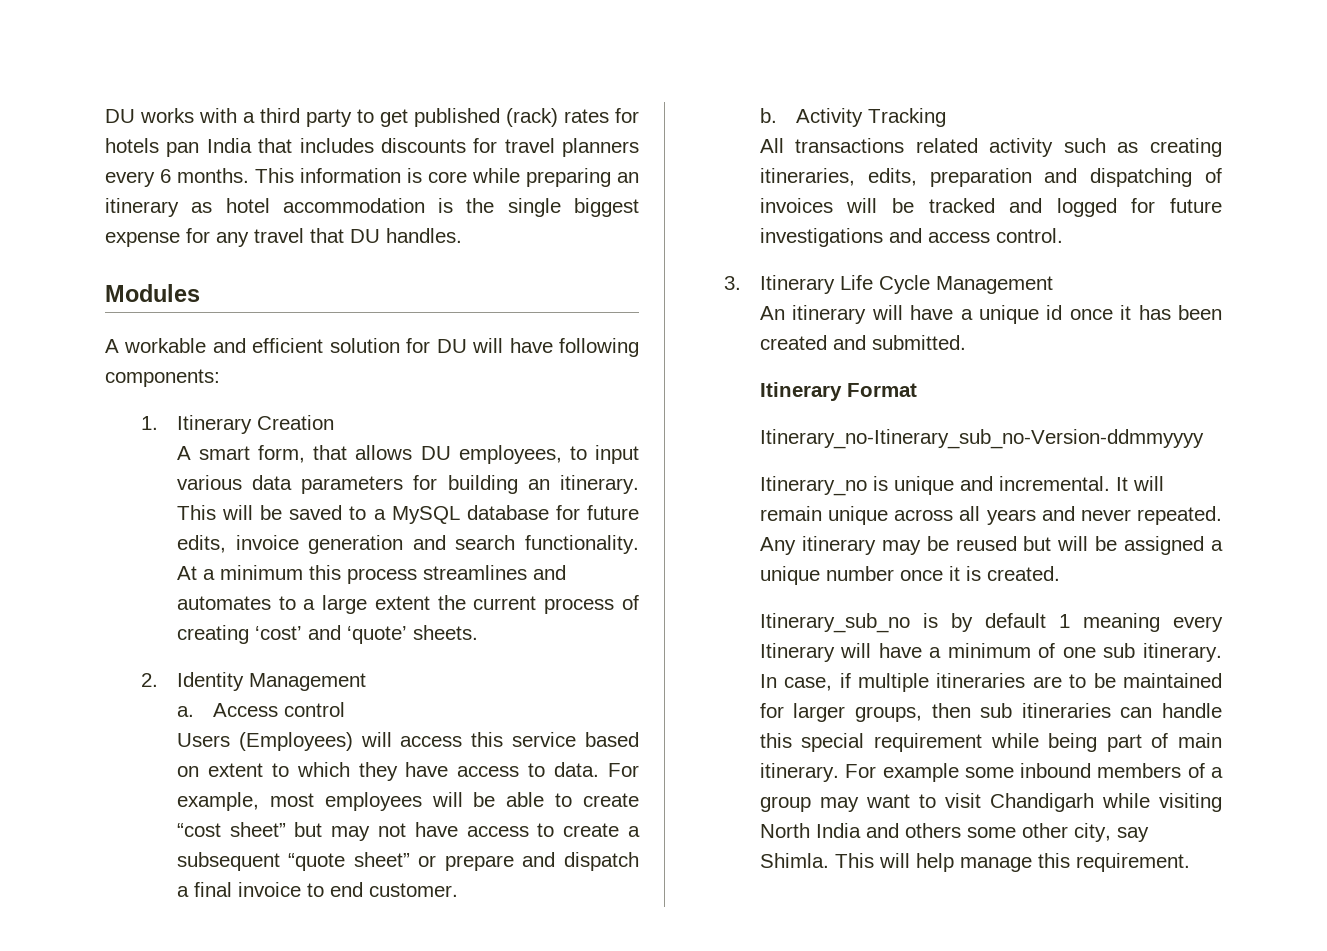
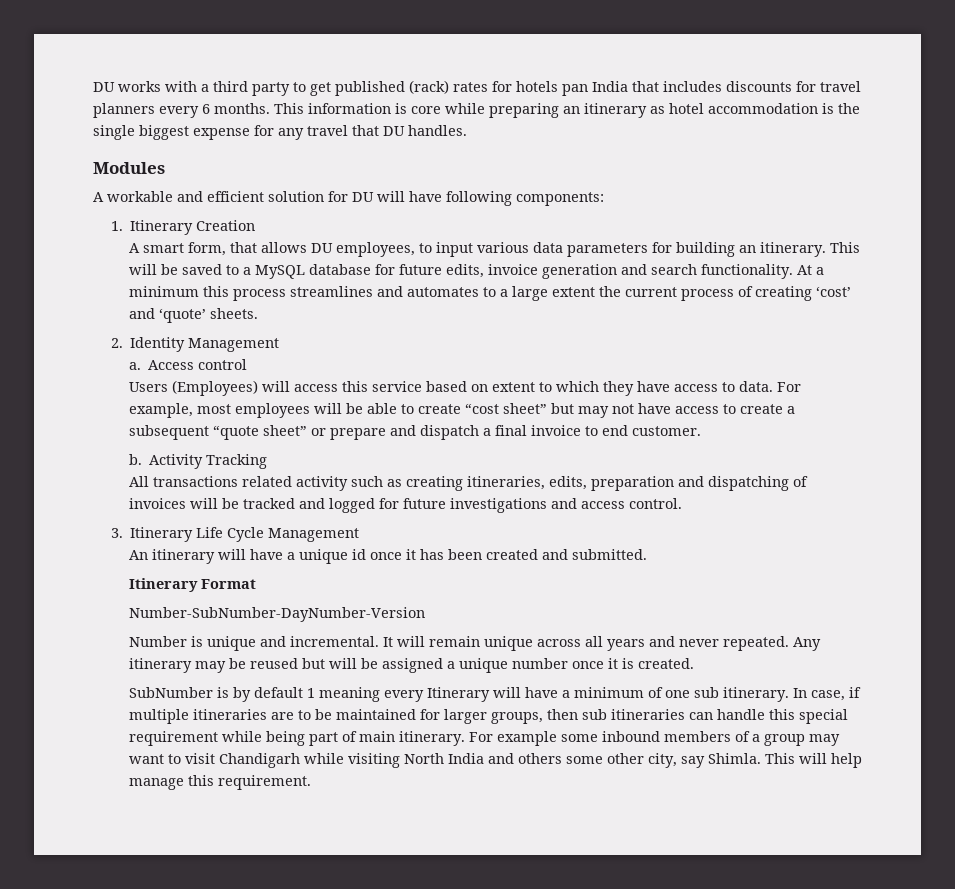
- Itinerary_no-Itinerary_sub_no-Version-ddmmyyyy
- Itinerary_no is unique and incremental.
+ Number-SubNumber-DayNumber-Version
+ Number is unique and incremental.
- Itinerary_sub_no is by default 1 meaning every Itinerary will have a minimum of one sub itinerary.
+ SubNumber is by default 1 meaning every Itinerary will have a minimum of one sub itinerary.

